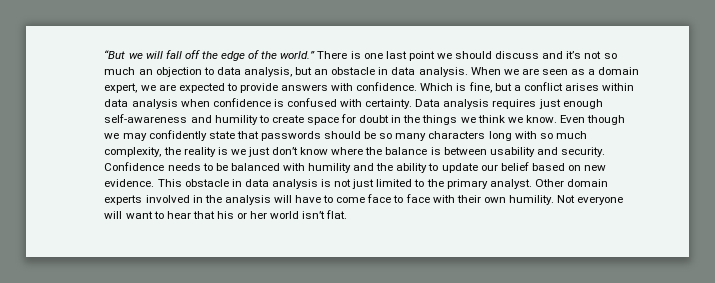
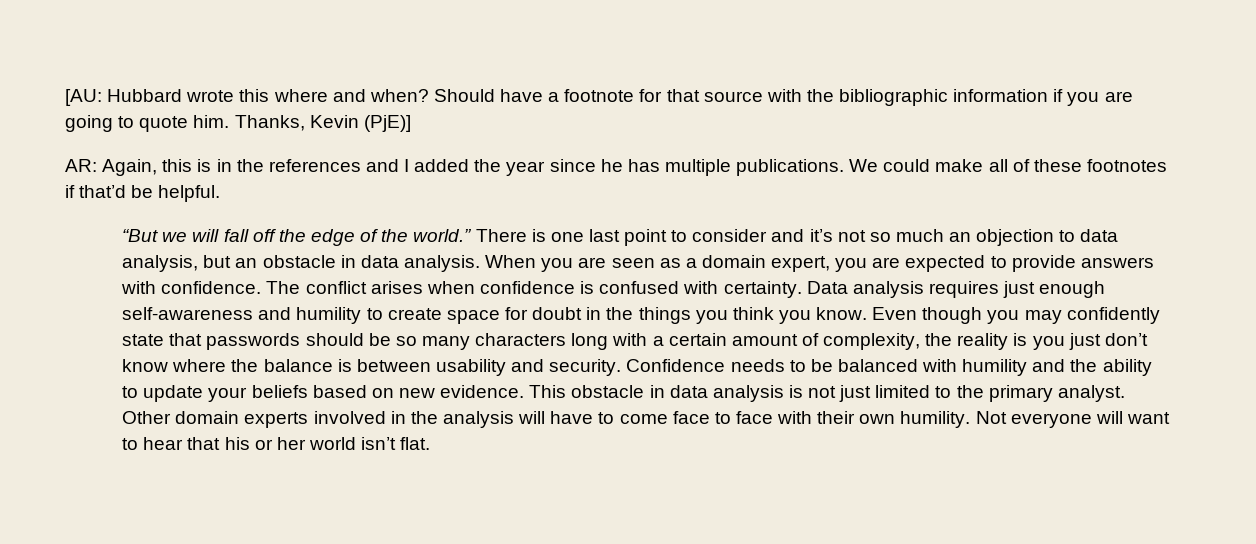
+ [AU: Hubbard wrote this where and when? Should have a footnote for that source with the bibliographic information if you are going to quote him. Thanks, Kevin (PjE)]
+ AR: Again, this is in the references and I added the year since he has multiple publications. We could make all of these footnotes if that’d be helpful.
- There is one last point we should discuss and it’s not so much an objection to data analysis, but an obstacle in data analysis.
+ There is one last point to consider and it’s not so much an objection to data analysis, but an obstacle in data analysis.
- When we are seen as a domain expert, we are expected to provide answers with confidence.
+ When you are seen as a domain expert, you are expected to provide answers with confidence.
- Which is fine, but a conflict arises within data analysis when confidence is confused with certainty.
+ The conflict arises when confidence is confused with certainty.
- Data analysis requires just enough self-awareness and humility to create space for doubt in the things we think we know.
+ Data analysis requires just enough self-awareness and humility to create space for doubt in the things you think you know.
- Even though we may confidently state that passwords should be so many characters long with so much complexity, the reality is we just don’t know where the balance is between usability and security.
+ Even though you may confidently state that passwords should be so many characters long with a certain amount of complexity, the reality is you just don’t know where the balance is between usability and security.
- Confidence needs to be balanced with humility and the ability to update our belief based on new evidence.
+ Confidence needs to be balanced with humility and the ability to update your beliefs based on new evidence.

